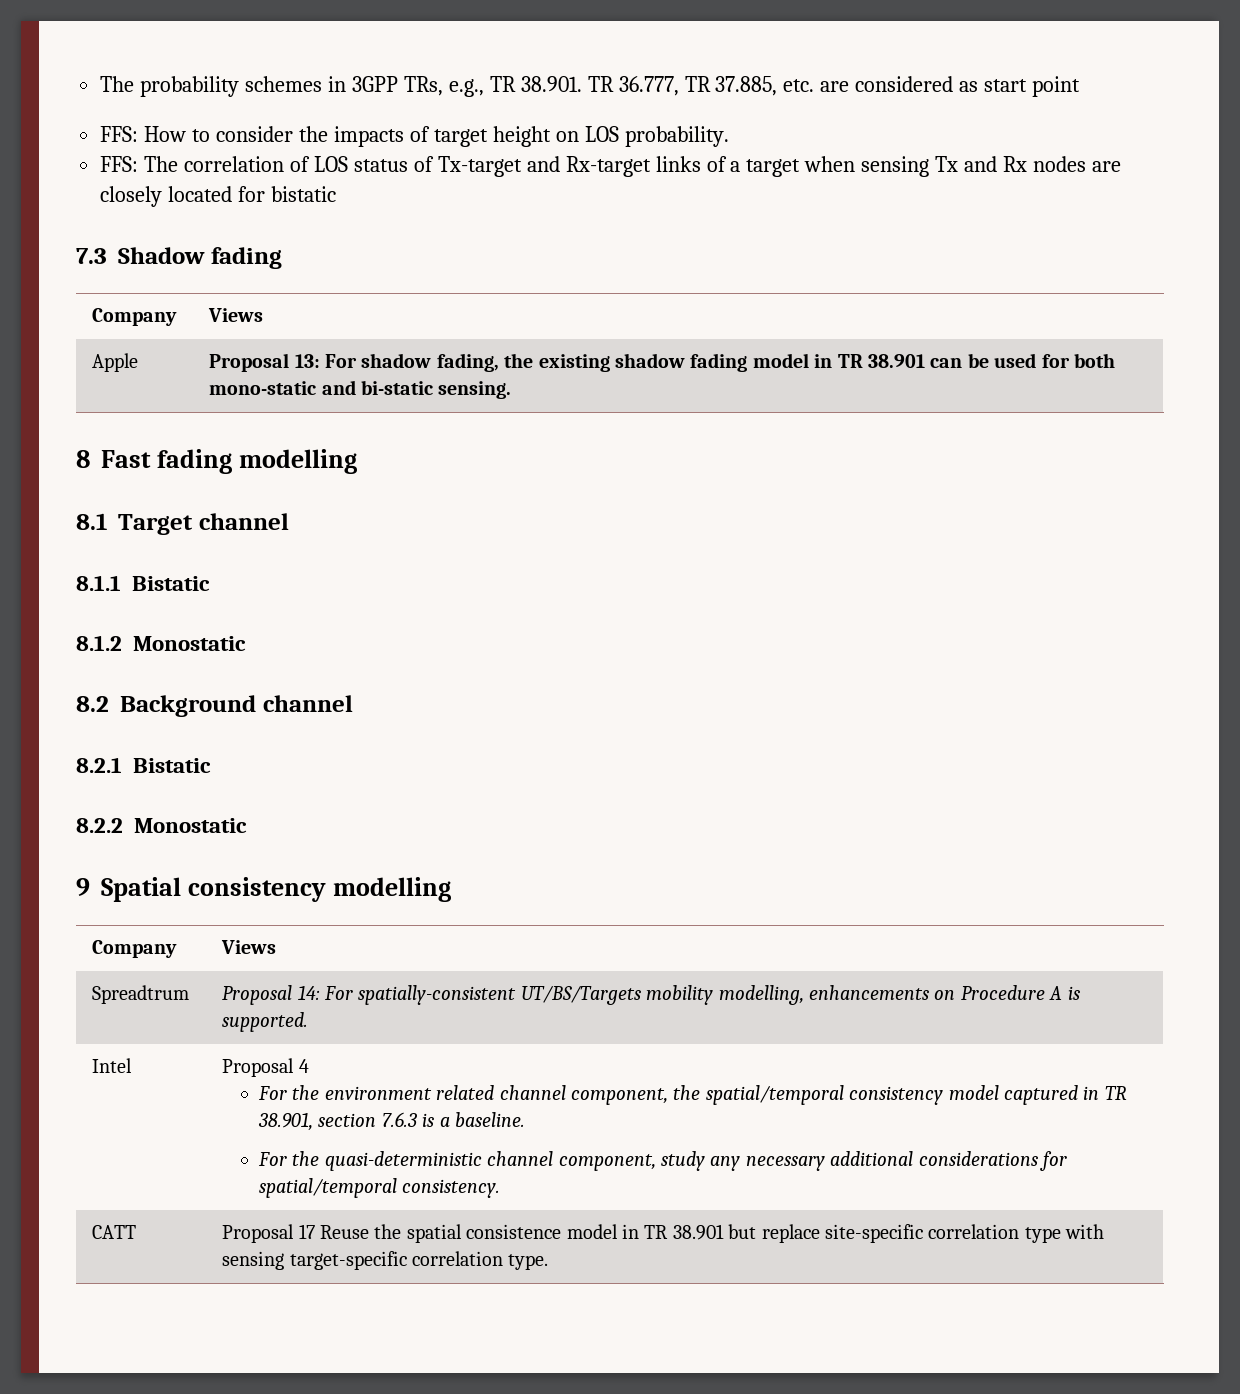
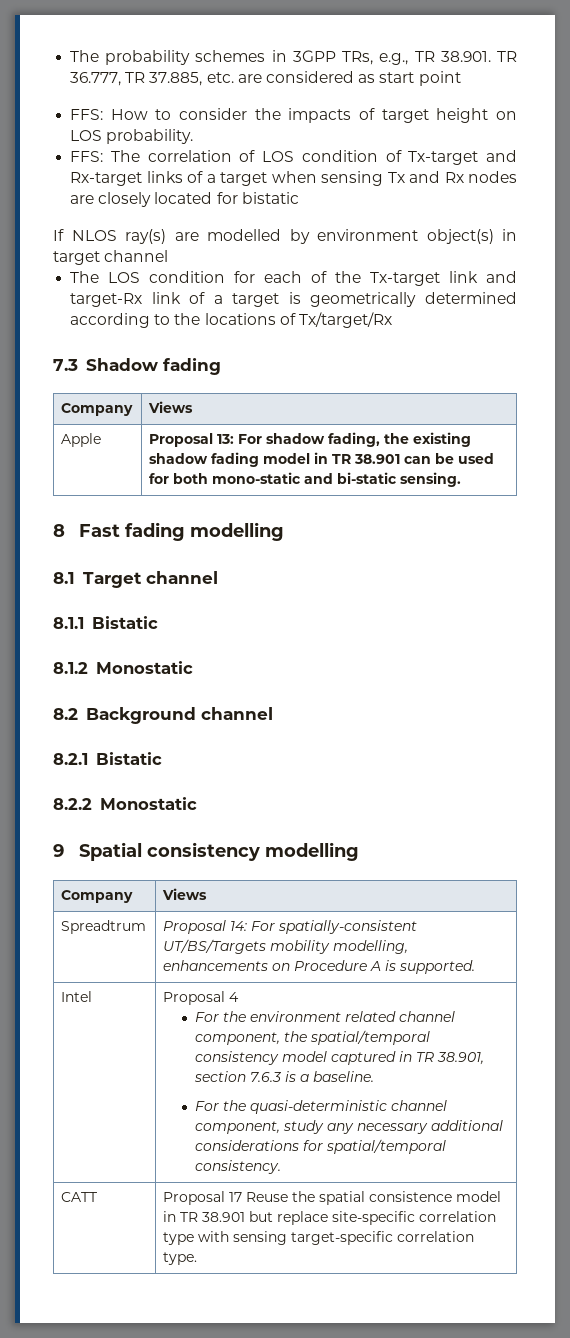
- FFS: The correlation of LOS status of Tx-target and Rx-target links of a target when sensing Tx and Rx nodes are closely located for bistatic
+ FFS: The correlation of LOS condition of Tx-target and Rx-target links of a target when sensing Tx and Rx nodes are closely located for bistatic
+ If NLOS ray(s) are modelled by environment object(s) in target channel
+ The LOS condition for each of the Tx-target link and target-Rx link of a target is geometrically determined according to the locations of Tx/target/Rx

